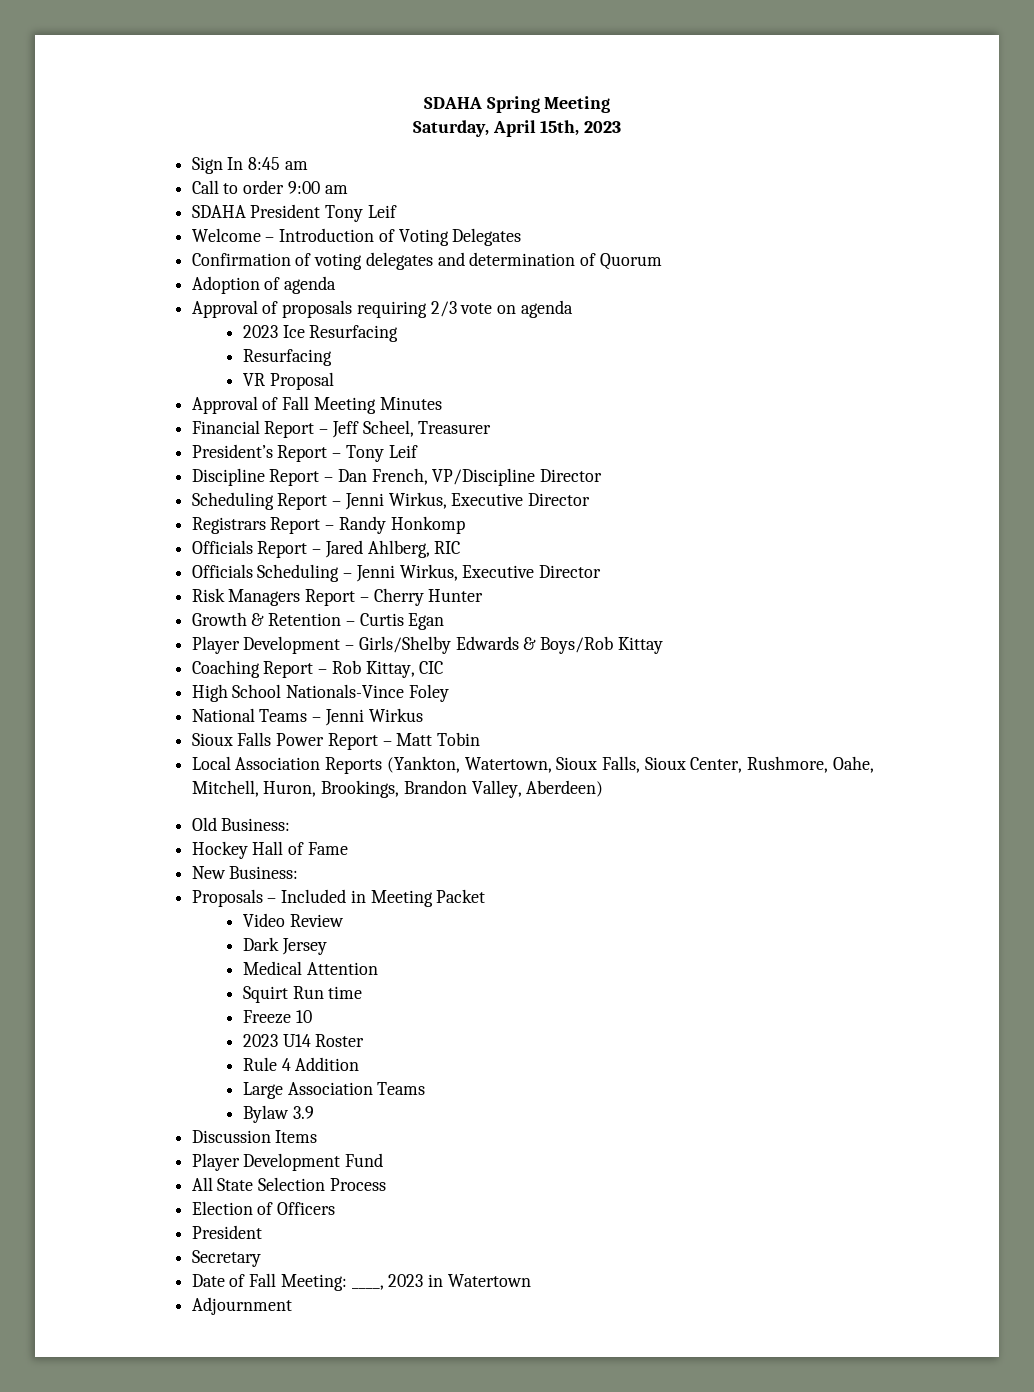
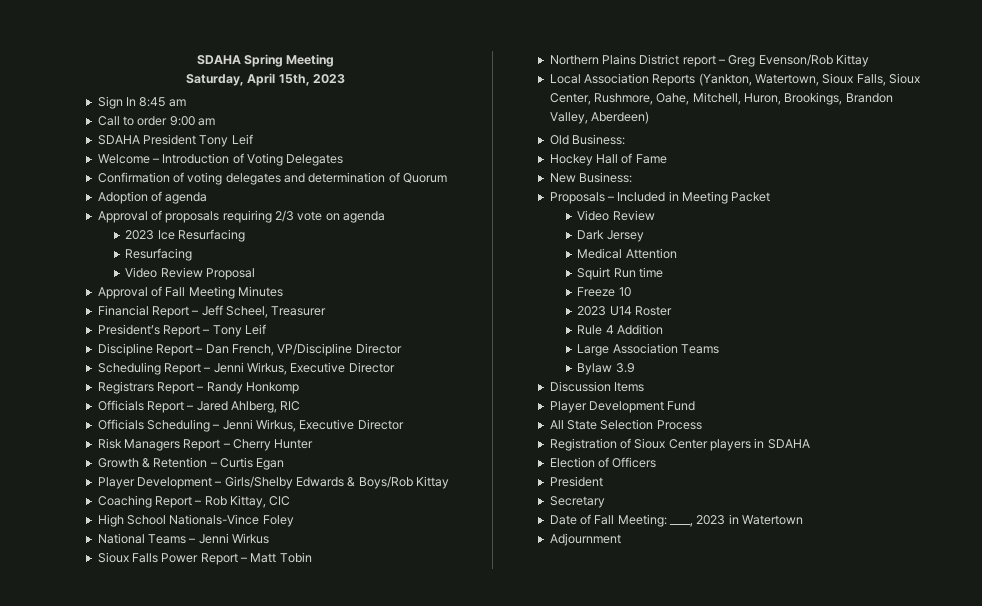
- VR Proposal
+ Video Review Proposal
+ Northern Plains District report – Greg Evenson/Rob Kittay
+ Registration of Sioux Center players in SDAHA

